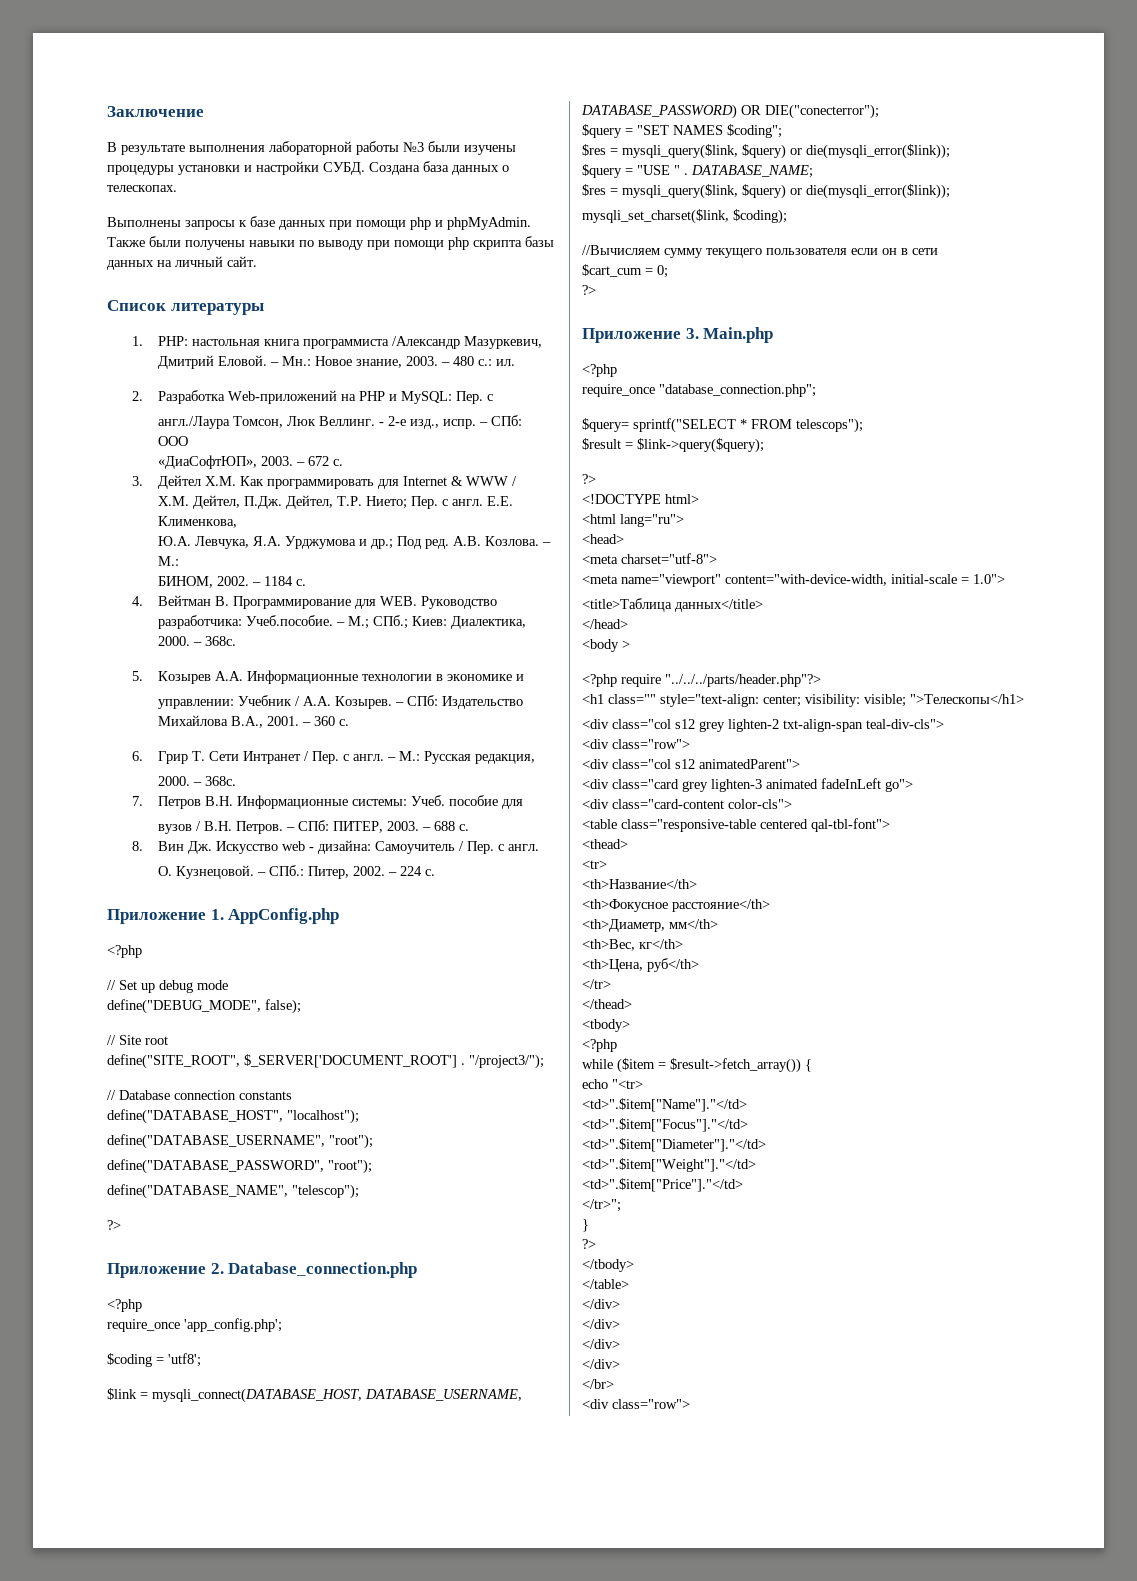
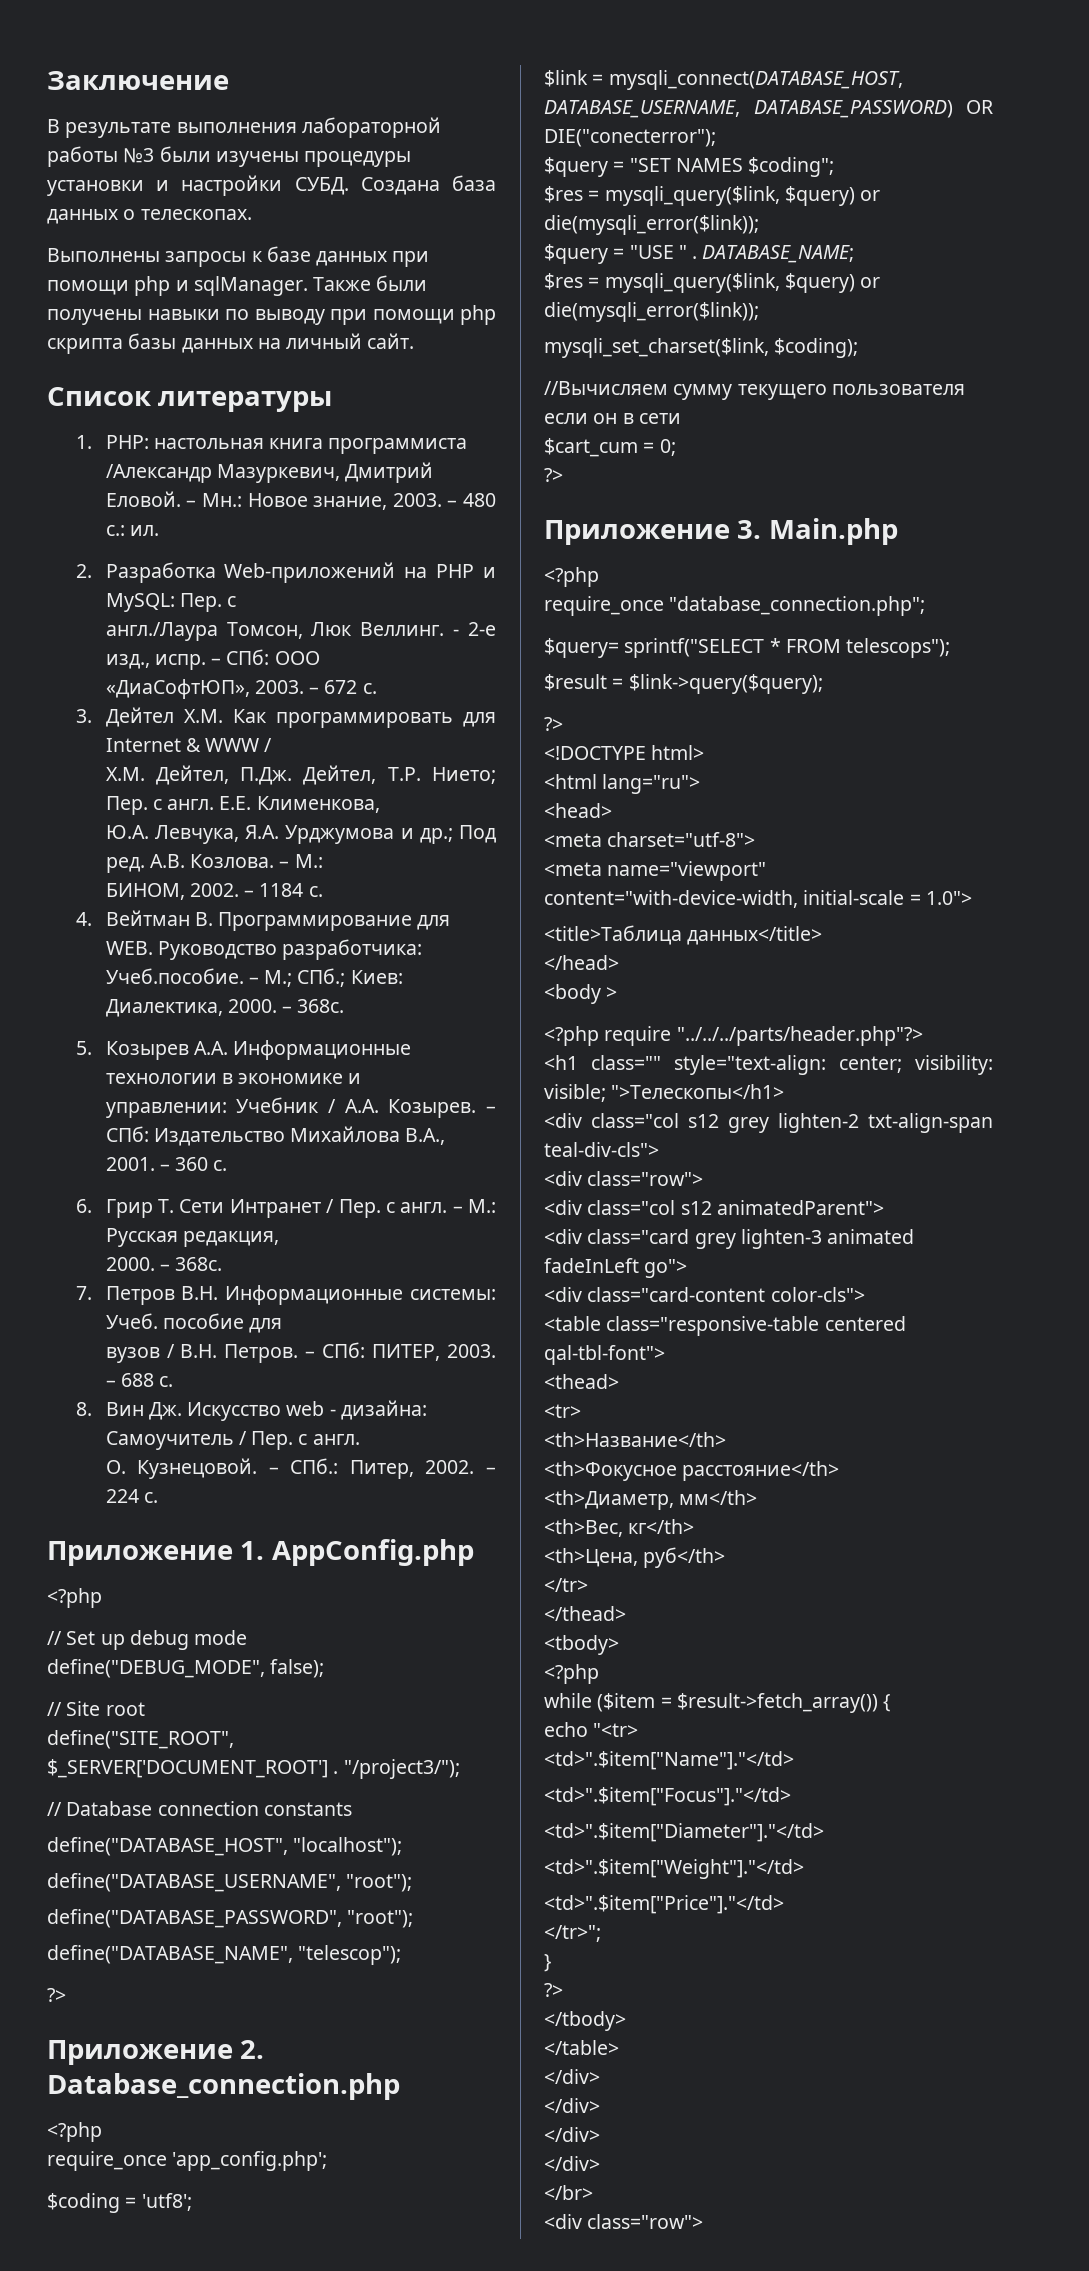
- Выполнены запросы к базе данных при помощи php и phpMyAdmin.
+ Выполнены запросы к базе данных при помощи php и sqlManager.

